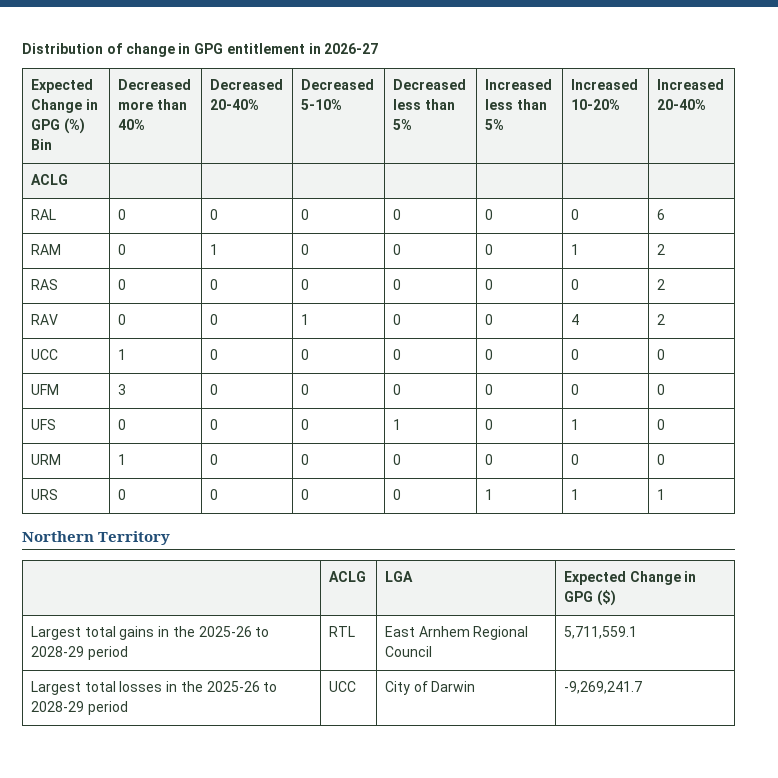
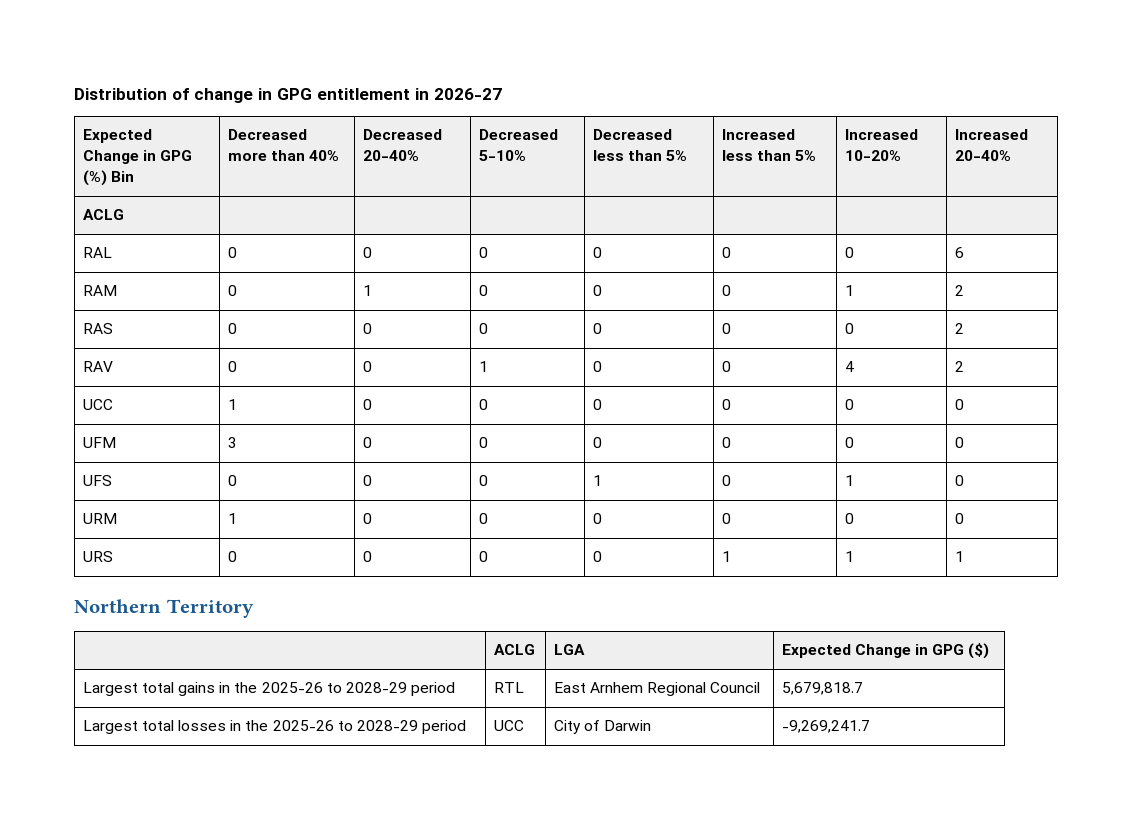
- Largest total gains in the 2025-26 to 2028-29 period | RTL | East Arnhem Regional Council | 5,711,559.1
+ Largest total gains in the 2025-26 to 2028-29 period | RTL | East Arnhem Regional Council | 5,679,818.7

